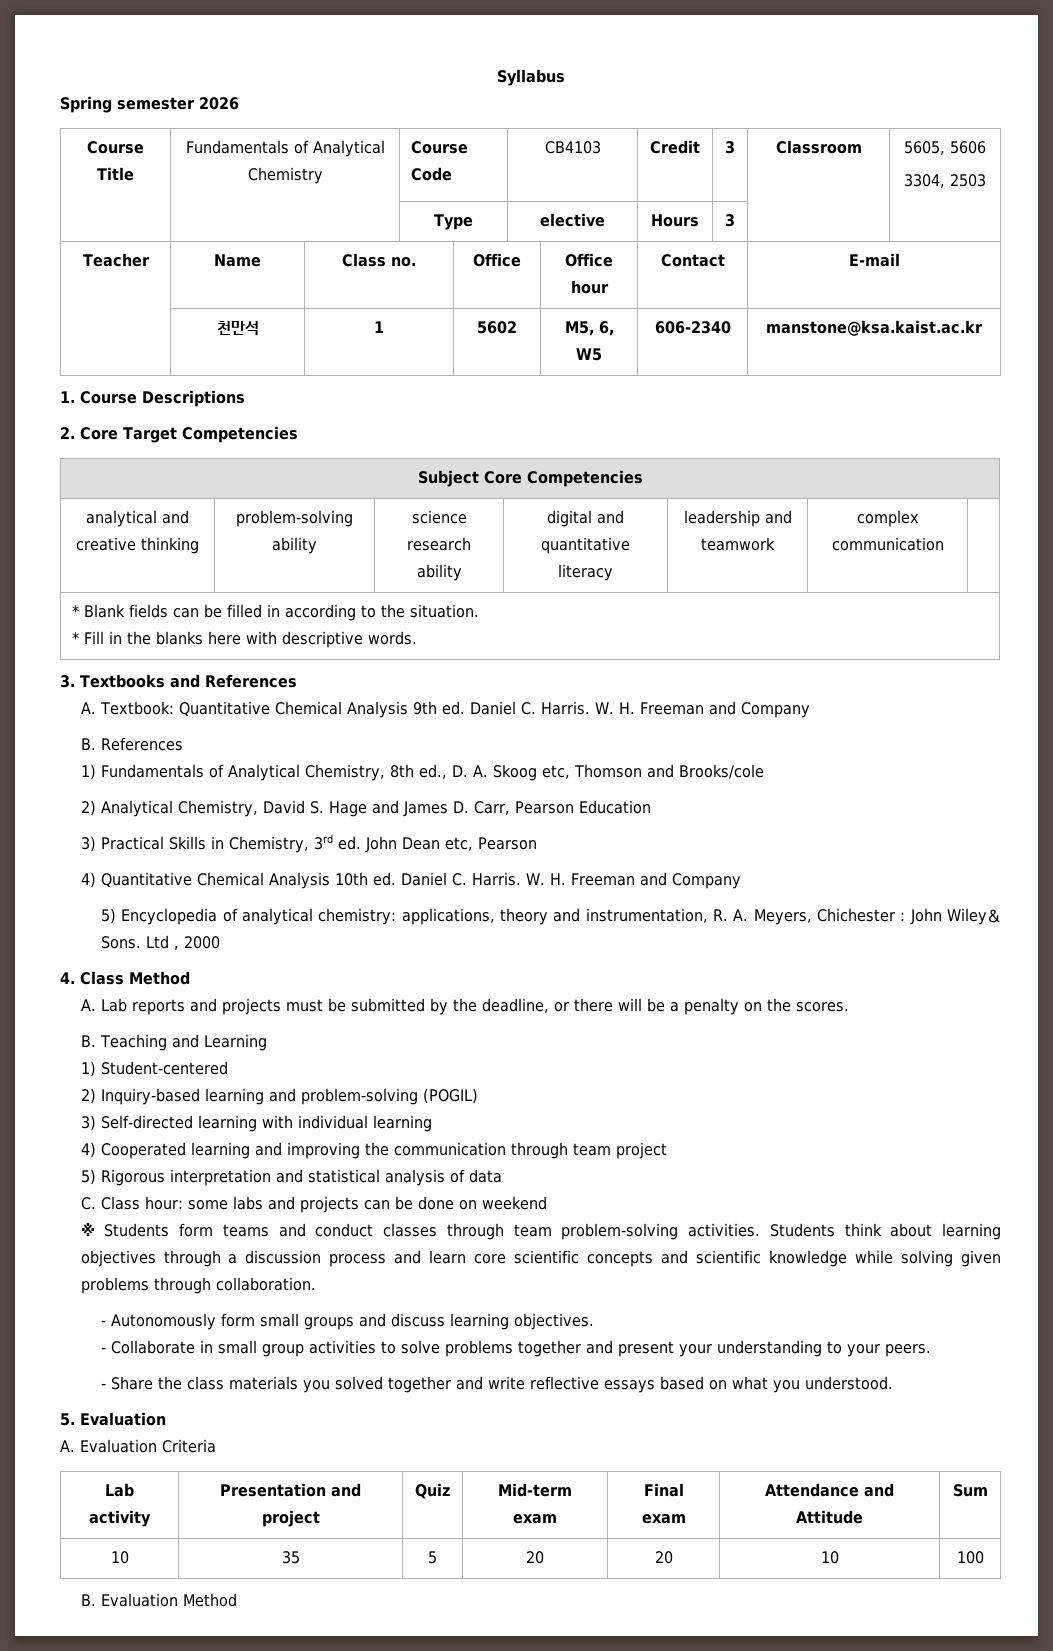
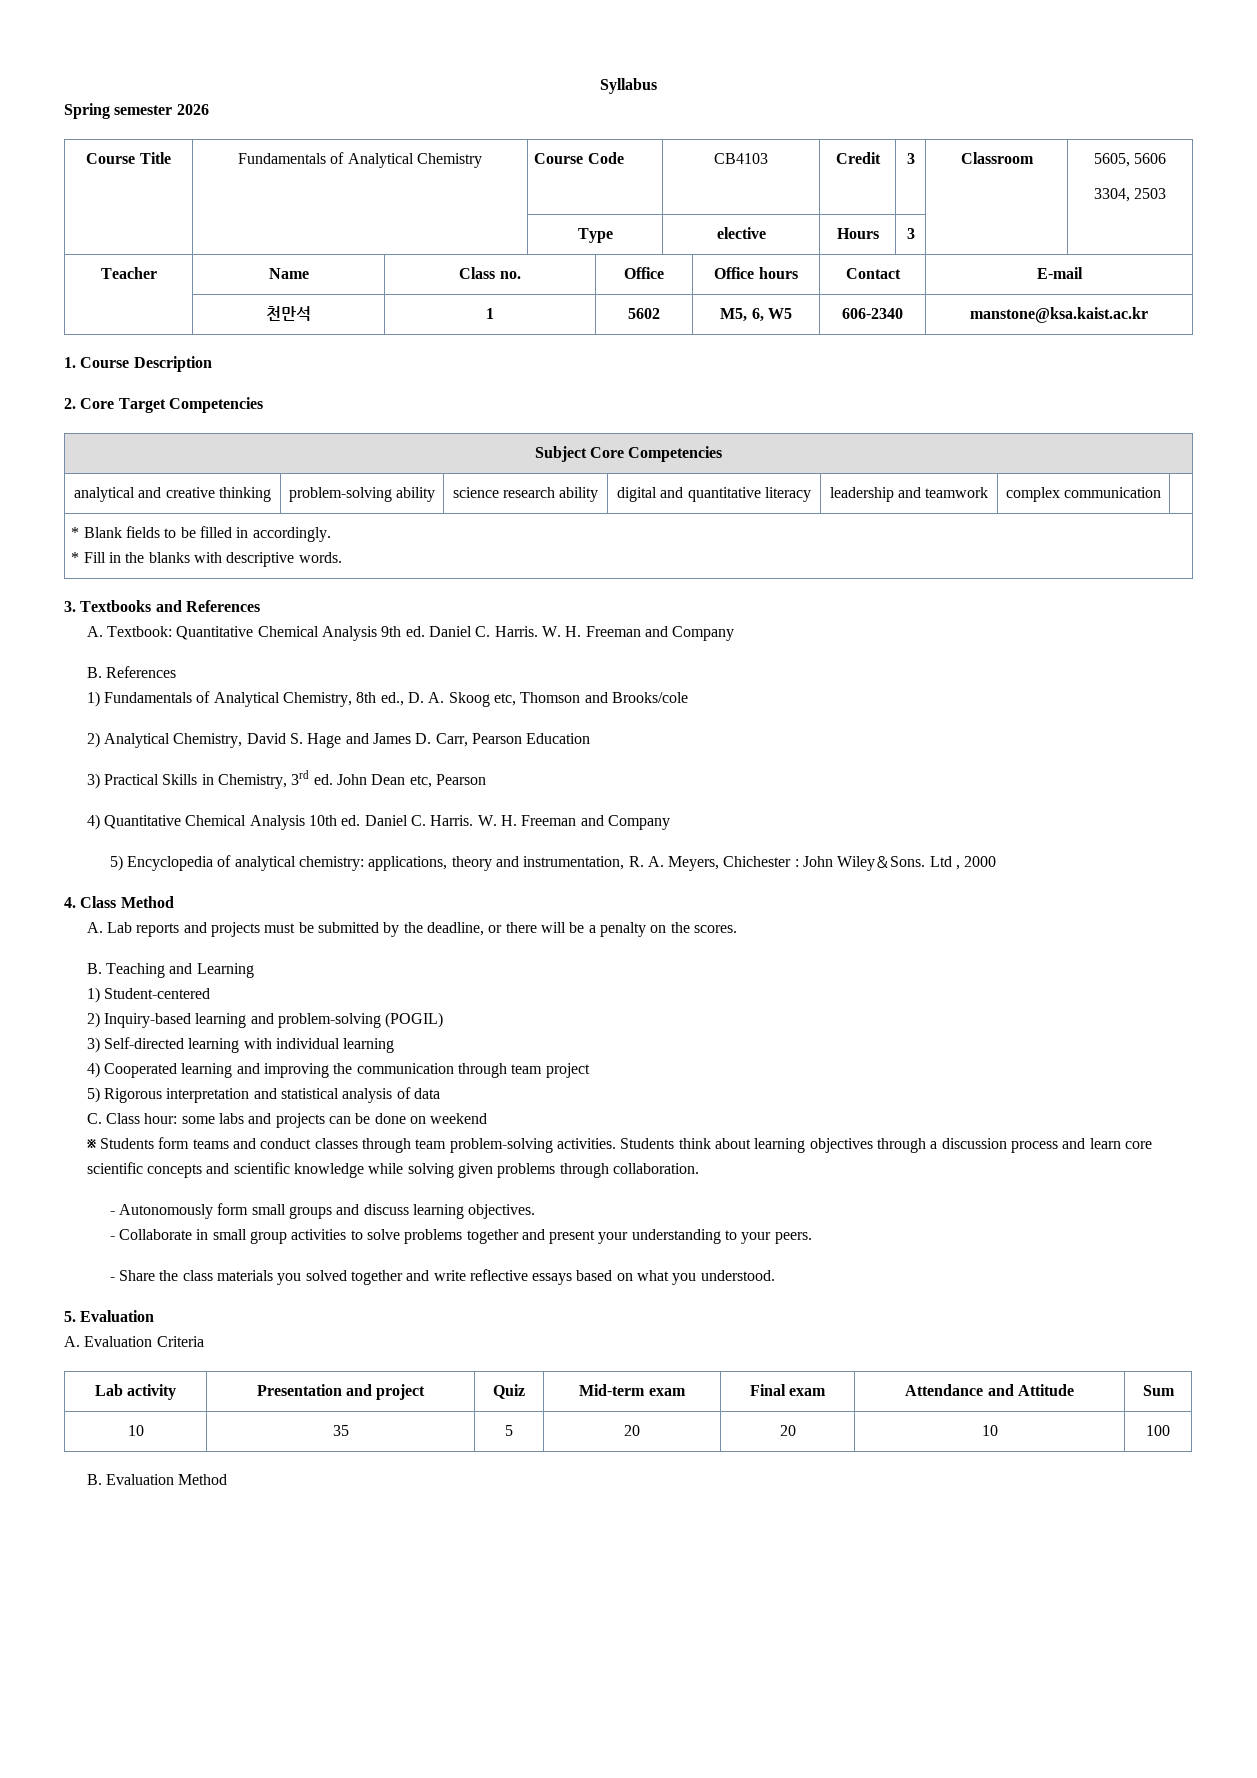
- Teacher | Name | Class no. | Office | Office hour | Contact | E-mail
+ Teacher | Name | Class no. | Office | Office hours | Contact | E-mail
- 1. Course Descriptions
+ 1. Course Description
- * Blank fields can be filled in according to the situation.
- * Fill in the blanks here with descriptive words.
+ * Blank fields to be filled in accordingly.
+ * Fill in the blanks with descriptive words.

